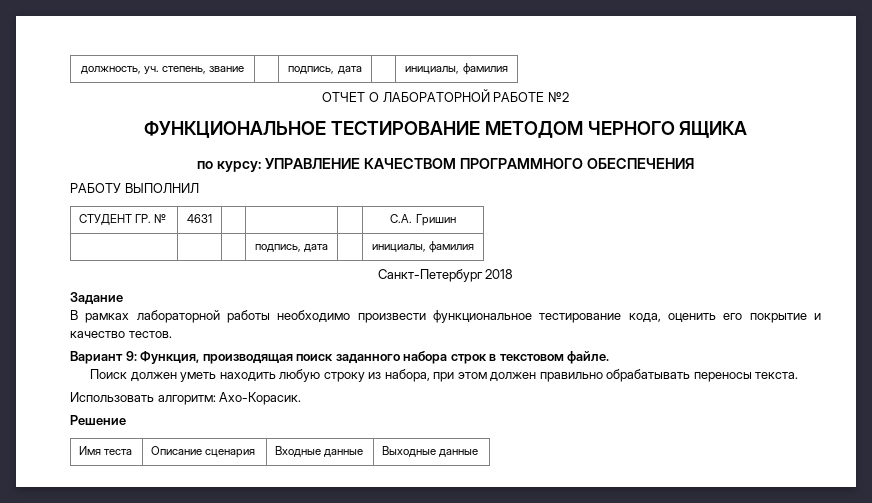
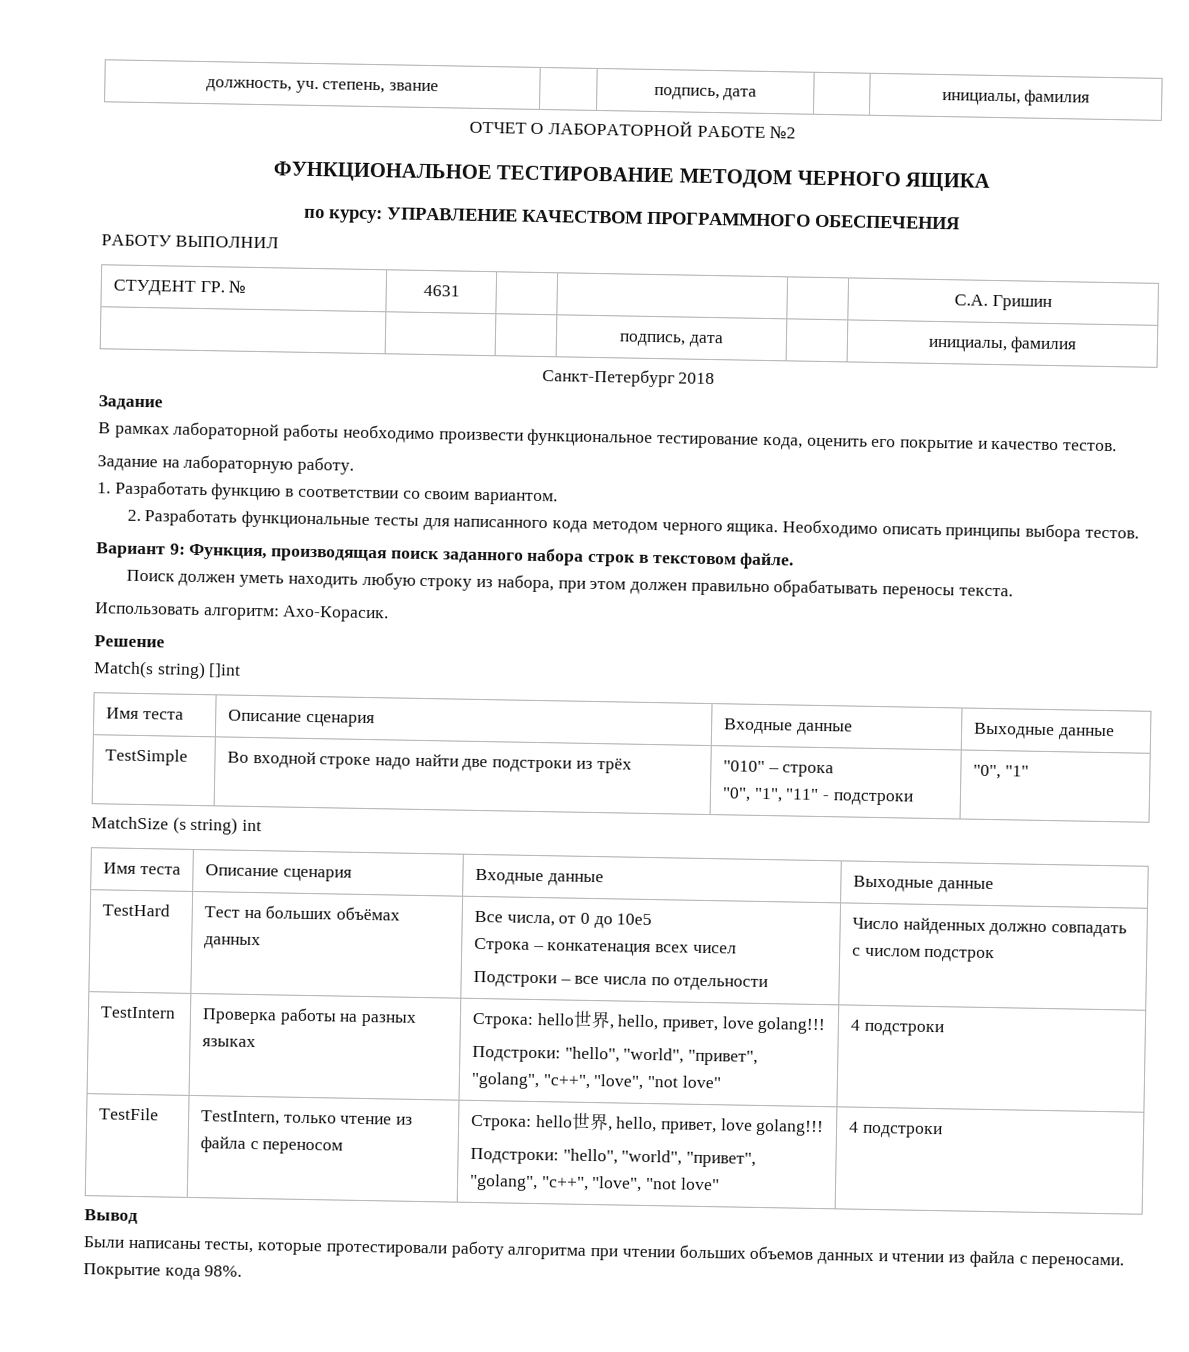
+ Задание на лабораторную работу.
+ 1. Разработать функцию в соответствии со своим вариантом.
+ 2. Разработать функциональные тесты для написанного кода методом черного ящика. Необходимо описать принципы выбора тестов.
+ Match(s string) []int
  Имя теста | Описание сценария | Входные данные | Выходные данные
+ TestSimple | Во входной строке надо найти две подстроки из трёх | "010" – строка
+ "0", "1", "11" - подстроки | "0", "1"
+ MatchSize (s string) int
+ Имя теста | Описание сценария | Входные данные | Выходные данные
+ TestHard | Тест на больших объёмах данных | Все числа, от 0 до 10e5
+ Строка – конкатенация всех чисел
+ Подстроки – все числа по отдельности | Число найденных должно совпадать с числом подстрок
+ TestIntern | Проверка работы на разных языках | Строка: hello世界, hello, привет, love golang!!!
+ Подстроки: "hello", "world", "привет", "golang", "c++", "love", "not love" | 4 подстроки
+ TestFile | TestIntern, только чтение из файла с переносом | Строка: hello世界, hello, привет, love golang!!!
+ Подстроки: "hello", "world", "привет", "golang", "c++", "love", "not love" | 4 подстроки
+ Вывод
+ Были написаны тесты, которые протестировали работу алгоритма при чтении больших объемов данных и чтении из файла с переносами. Покрытие кода 98%.

